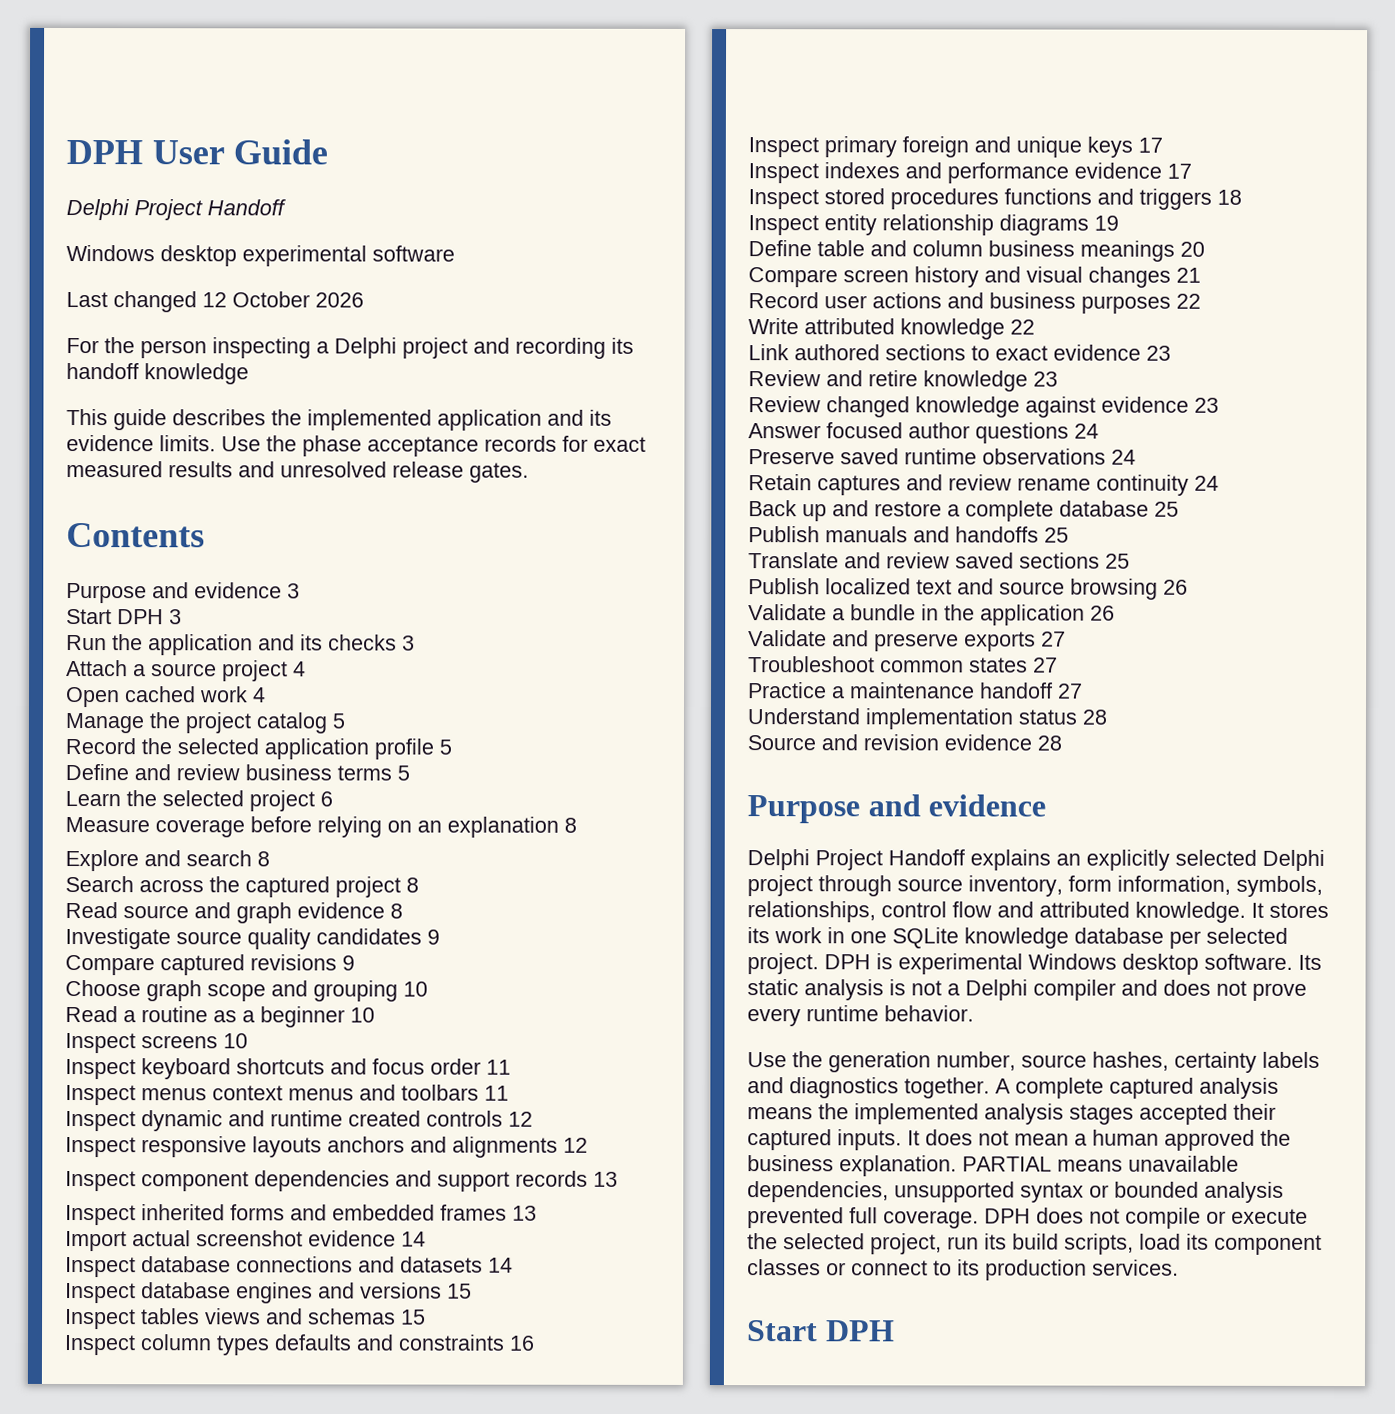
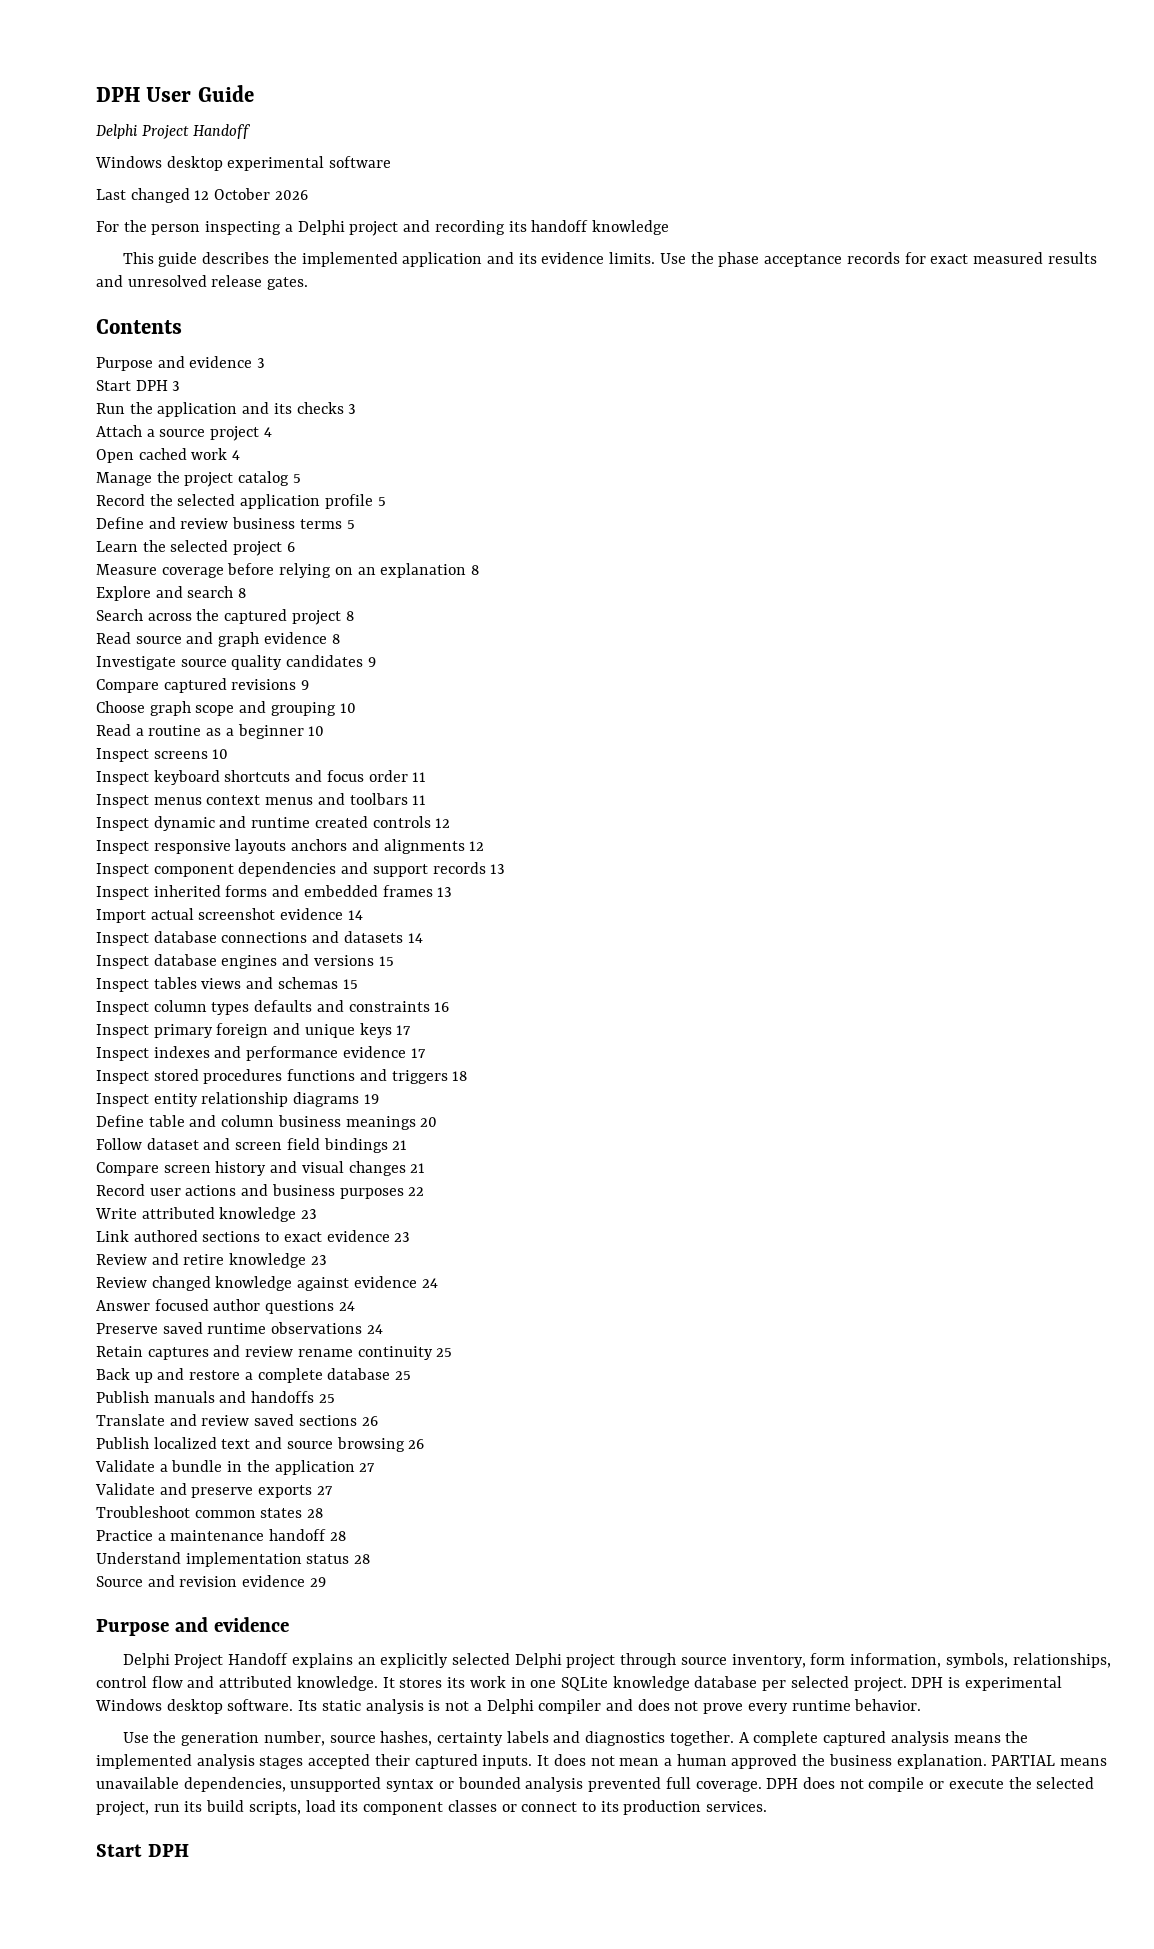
+ Follow dataset and screen field bindings 21
- Write attributed knowledge 22
+ Write attributed knowledge 23
- Review changed knowledge against evidence 23
+ Review changed knowledge against evidence 24
- Retain captures and review rename continuity 24
+ Retain captures and review rename continuity 25
- Translate and review saved sections 25
+ Translate and review saved sections 26
- Validate a bundle in the application 26
+ Validate a bundle in the application 27
- Troubleshoot common states 27
+ Troubleshoot common states 28
- Practice a maintenance handoff 27
+ Practice a maintenance handoff 28
- Source and revision evidence 28
+ Source and revision evidence 29

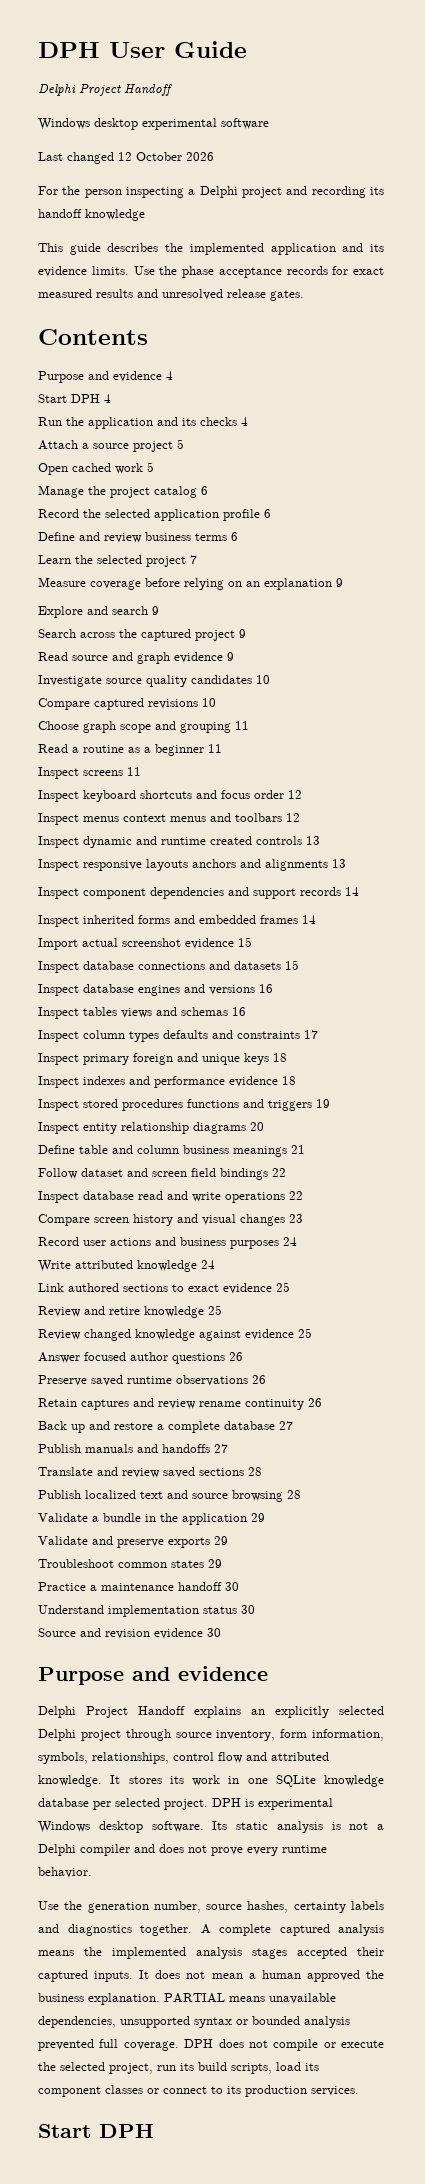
- Purpose and evidence 3
- Start DPH 3
+ Purpose and evidence 4
+ Start DPH 4
- Run the application and its checks 3
+ Run the application and its checks 4
- Attach a source project 4
+ Attach a source project 5
- Open cached work 4
+ Open cached work 5
- Manage the project catalog 5
+ Manage the project catalog 6
- Record the selected application profile 5
+ Record the selected application profile 6
- Define and review business terms 5
+ Define and review business terms 6
- Learn the selected project 6
+ Learn the selected project 7
- Measure coverage before relying on an explanation 8
+ Measure coverage before relying on an explanation 9
- Explore and search 8
+ Explore and search 9
- Search across the captured project 8
+ Search across the captured project 9
- Read source and graph evidence 8
+ Read source and graph evidence 9
- Investigate source quality candidates 9
+ Investigate source quality candidates 10
- Compare captured revisions 9
+ Compare captured revisions 10
- Choose graph scope and grouping 10
+ Choose graph scope and grouping 11
- Read a routine as a beginner 10
+ Read a routine as a beginner 11
- Inspect screens 10
+ Inspect screens 11
- Inspect keyboard shortcuts and focus order 11
+ Inspect keyboard shortcuts and focus order 12
- Inspect menus context menus and toolbars 11
+ Inspect menus context menus and toolbars 12
- Inspect dynamic and runtime created controls 12
+ Inspect dynamic and runtime created controls 13
- Inspect responsive layouts anchors and alignments 12
+ Inspect responsive layouts anchors and alignments 13
- Inspect component dependencies and support records 13
+ Inspect component dependencies and support records 14
- Inspect inherited forms and embedded frames 13
+ Inspect inherited forms and embedded frames 14
- Import actual screenshot evidence 14
+ Import actual screenshot evidence 15
- Inspect database connections and datasets 14
+ Inspect database connections and datasets 15
- Inspect database engines and versions 15
+ Inspect database engines and versions 16
- Inspect tables views and schemas 15
+ Inspect tables views and schemas 16
- Inspect column types defaults and constraints 16
+ Inspect column types defaults and constraints 17
- Inspect primary foreign and unique keys 17
+ Inspect primary foreign and unique keys 18
- Inspect indexes and performance evidence 17
+ Inspect indexes and performance evidence 18
- Inspect stored procedures functions and triggers 18
+ Inspect stored procedures functions and triggers 19
- Inspect entity relationship diagrams 19
+ Inspect entity relationship diagrams 20
- Define table and column business meanings 20
+ Define table and column business meanings 21
- Follow dataset and screen field bindings 21
+ Follow dataset and screen field bindings 22
+ Inspect database read and write operations 22
- Compare screen history and visual changes 21
+ Compare screen history and visual changes 23
- Record user actions and business purposes 22
+ Record user actions and business purposes 24
- Write attributed knowledge 23
+ Write attributed knowledge 24
- Link authored sections to exact evidence 23
+ Link authored sections to exact evidence 25
- Review and retire knowledge 23
+ Review and retire knowledge 25
- Review changed knowledge against evidence 24
+ Review changed knowledge against evidence 25
- Answer focused author questions 24
+ Answer focused author questions 26
- Preserve saved runtime observations 24
+ Preserve saved runtime observations 26
- Retain captures and review rename continuity 25
+ Retain captures and review rename continuity 26
- Back up and restore a complete database 25
+ Back up and restore a complete database 27
- Publish manuals and handoffs 25
+ Publish manuals and handoffs 27
- Translate and review saved sections 26
+ Translate and review saved sections 28
- Publish localized text and source browsing 26
+ Publish localized text and source browsing 28
- Validate a bundle in the application 27
+ Validate a bundle in the application 29
- Validate and preserve exports 27
+ Validate and preserve exports 29
- Troubleshoot common states 28
+ Troubleshoot common states 29
- Practice a maintenance handoff 28
+ Practice a maintenance handoff 30
- Understand implementation status 28
+ Understand implementation status 30
- Source and revision evidence 29
+ Source and revision evidence 30

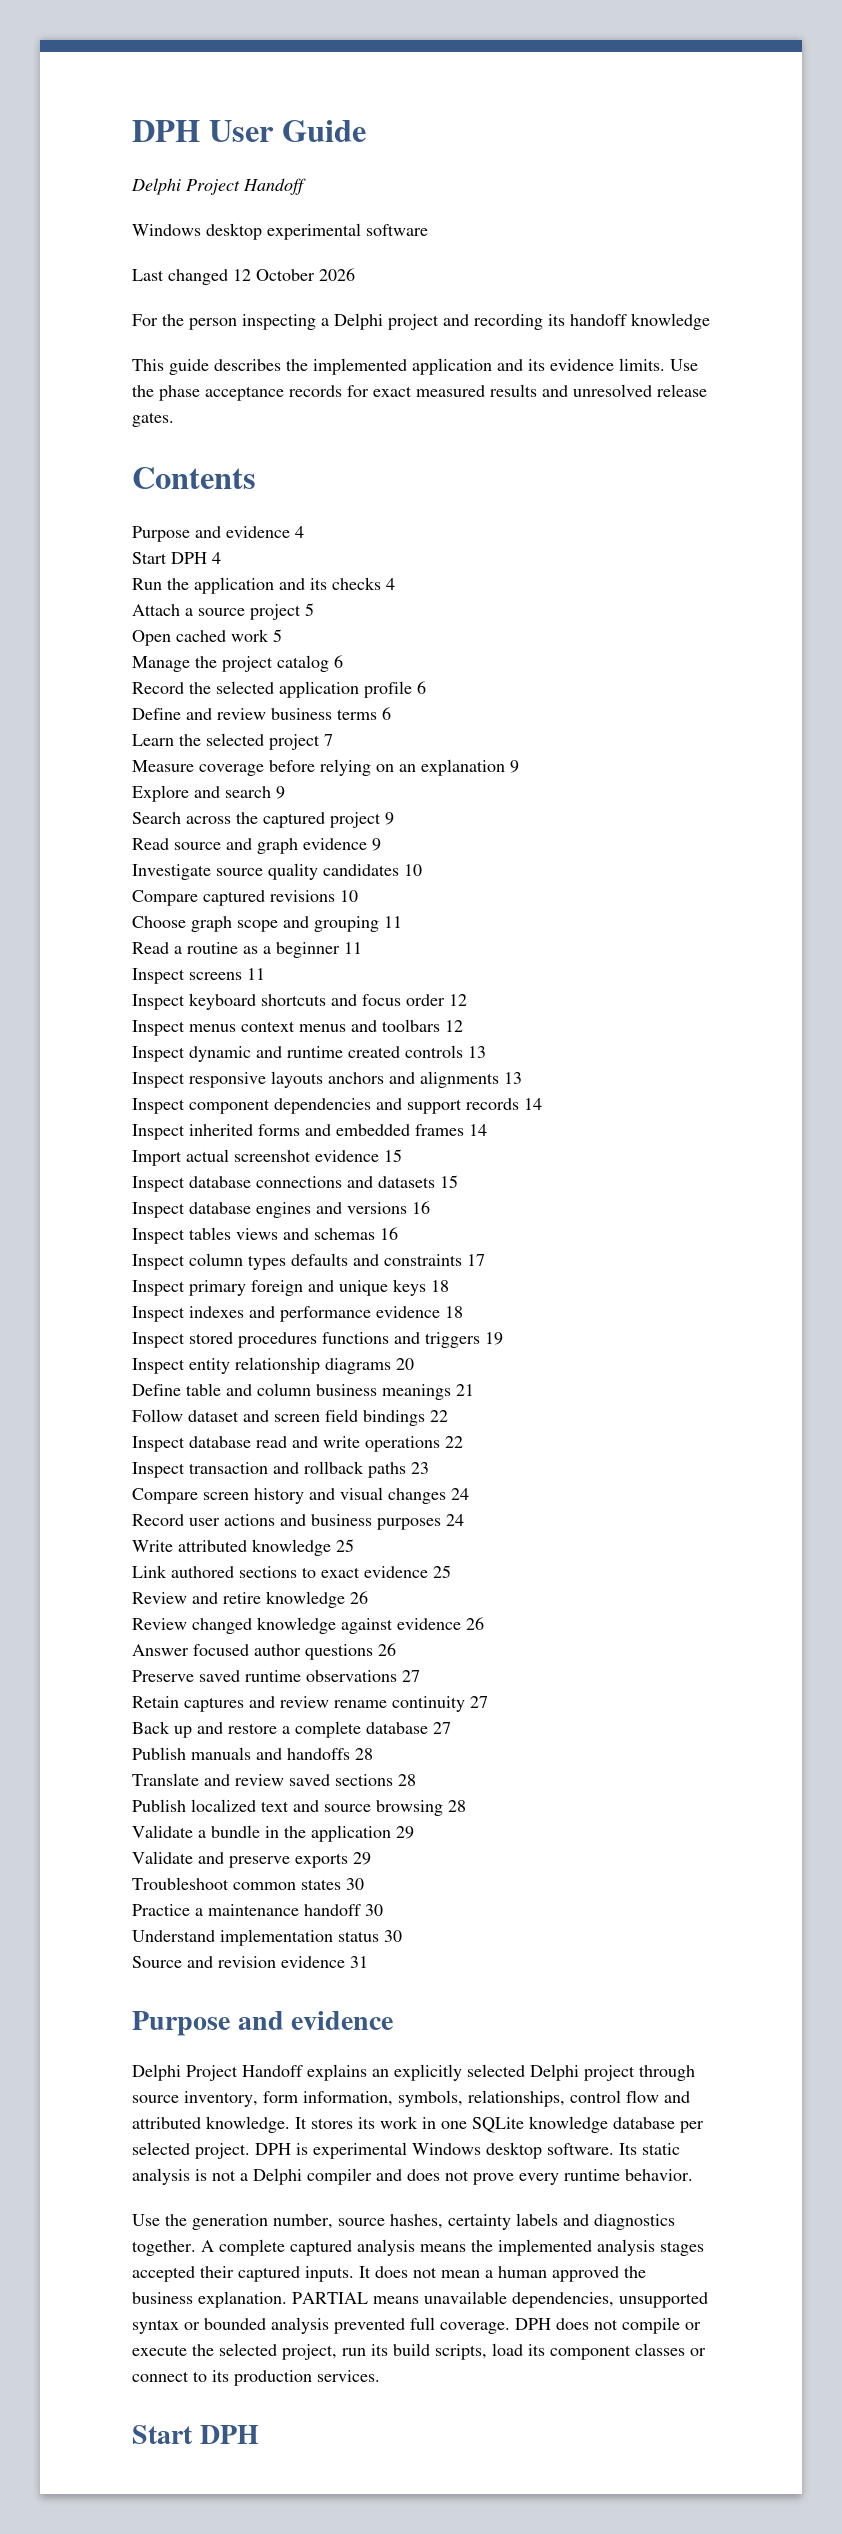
+ Inspect transaction and rollback paths 23
- Compare screen history and visual changes 23
+ Compare screen history and visual changes 24
- Write attributed knowledge 24
+ Write attributed knowledge 25
- Review and retire knowledge 25
+ Review and retire knowledge 26
- Review changed knowledge against evidence 25
+ Review changed knowledge against evidence 26
- Preserve saved runtime observations 26
+ Preserve saved runtime observations 27
- Retain captures and review rename continuity 26
+ Retain captures and review rename continuity 27
- Publish manuals and handoffs 27
+ Publish manuals and handoffs 28
- Troubleshoot common states 29
+ Troubleshoot common states 30
- Source and revision evidence 30
+ Source and revision evidence 31

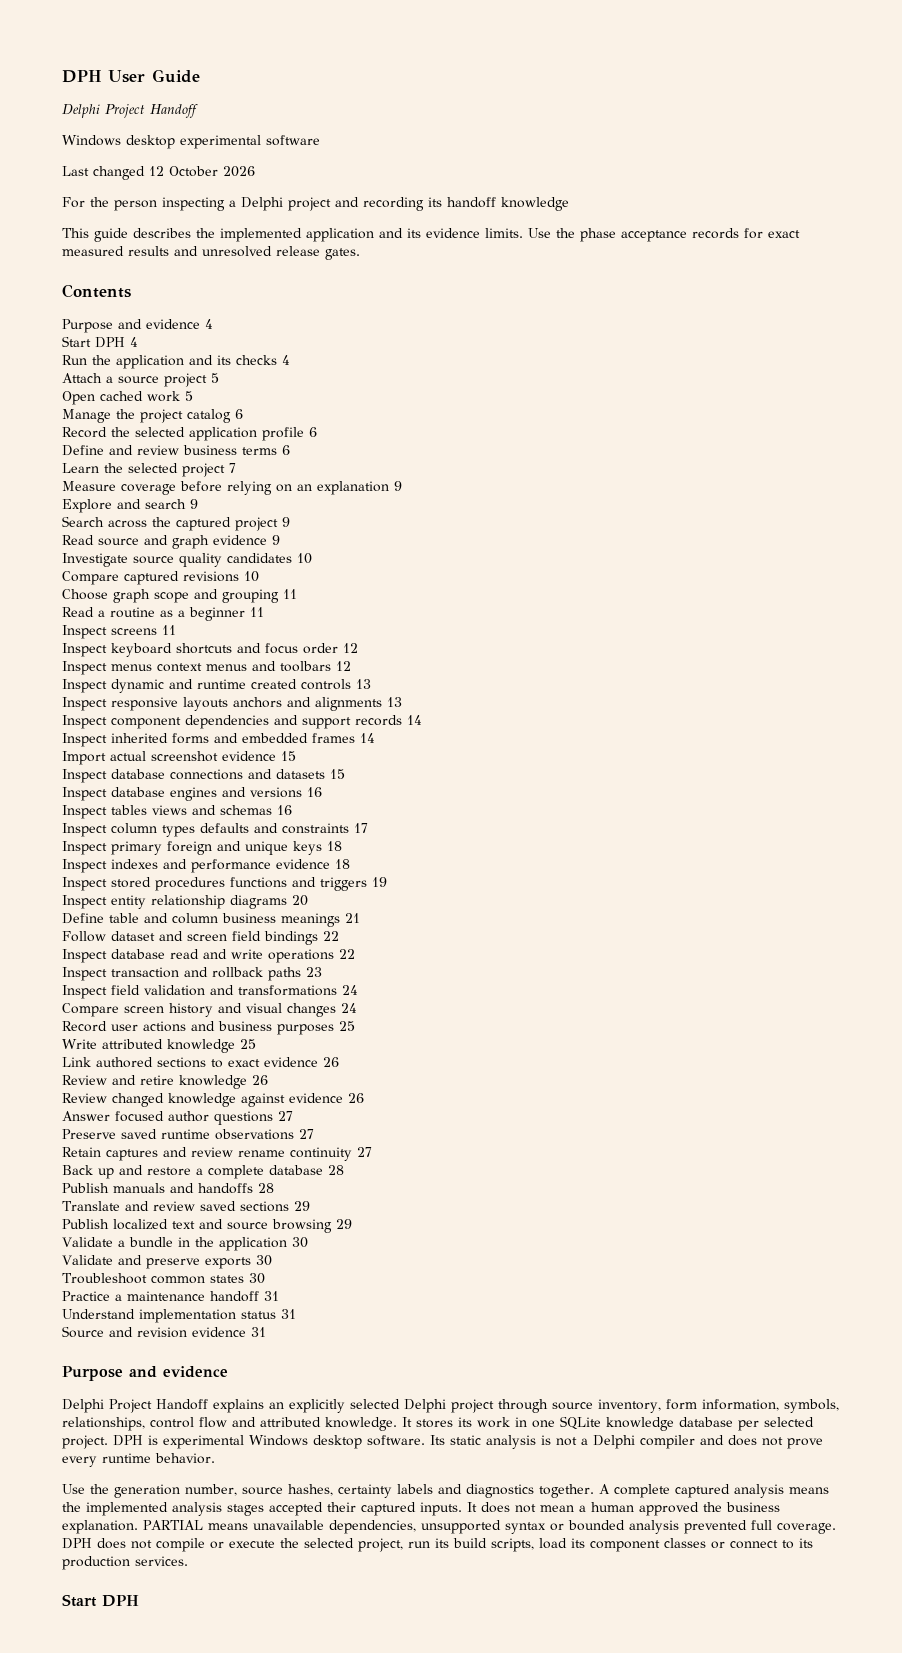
+ Inspect field validation and transformations 24
- Record user actions and business purposes 24
+ Record user actions and business purposes 25
- Link authored sections to exact evidence 25
+ Link authored sections to exact evidence 26
- Answer focused author questions 26
+ Answer focused author questions 27
- Back up and restore a complete database 27
+ Back up and restore a complete database 28
- Translate and review saved sections 28
+ Translate and review saved sections 29
- Publish localized text and source browsing 28
+ Publish localized text and source browsing 29
- Validate a bundle in the application 29
+ Validate a bundle in the application 30
- Validate and preserve exports 29
+ Validate and preserve exports 30
- Practice a maintenance handoff 30
+ Practice a maintenance handoff 31
- Understand implementation status 30
+ Understand implementation status 31

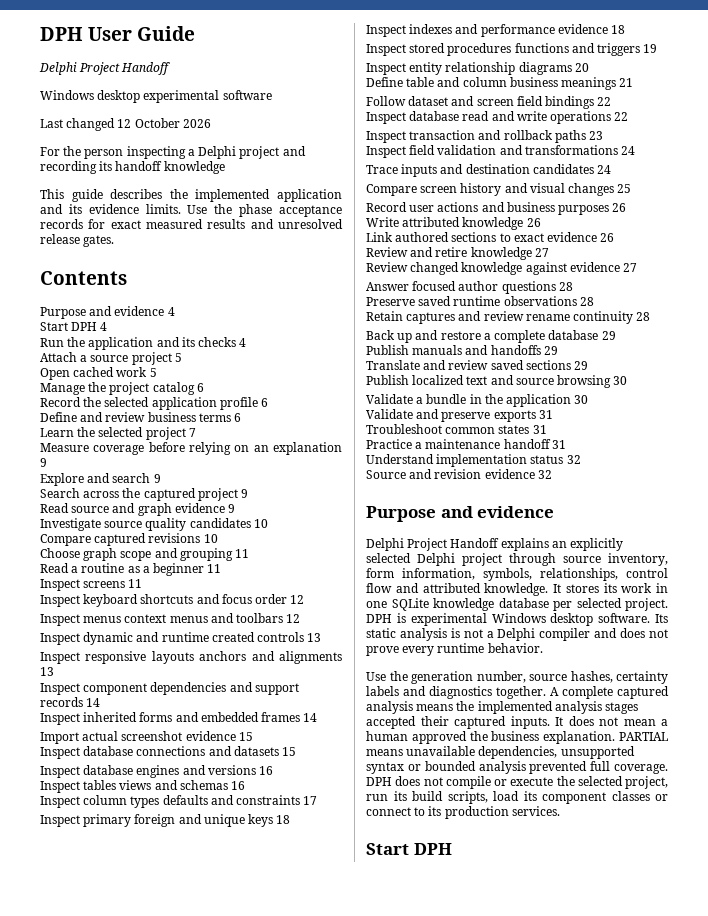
+ Trace inputs and destination candidates 24
- Compare screen history and visual changes 24
+ Compare screen history and visual changes 25
- Record user actions and business purposes 25
+ Record user actions and business purposes 26
- Write attributed knowledge 25
+ Write attributed knowledge 26
- Review and retire knowledge 26
+ Review and retire knowledge 27
- Review changed knowledge against evidence 26
+ Review changed knowledge against evidence 27
- Answer focused author questions 27
+ Answer focused author questions 28
- Preserve saved runtime observations 27
+ Preserve saved runtime observations 28
- Retain captures and review rename continuity 27
+ Retain captures and review rename continuity 28
- Back up and restore a complete database 28
+ Back up and restore a complete database 29
- Publish manuals and handoffs 28
+ Publish manuals and handoffs 29
- Publish localized text and source browsing 29
+ Publish localized text and source browsing 30
- Validate and preserve exports 30
+ Validate and preserve exports 31
- Troubleshoot common states 30
+ Troubleshoot common states 31
- Understand implementation status 31
+ Understand implementation status 32
- Source and revision evidence 31
+ Source and revision evidence 32

